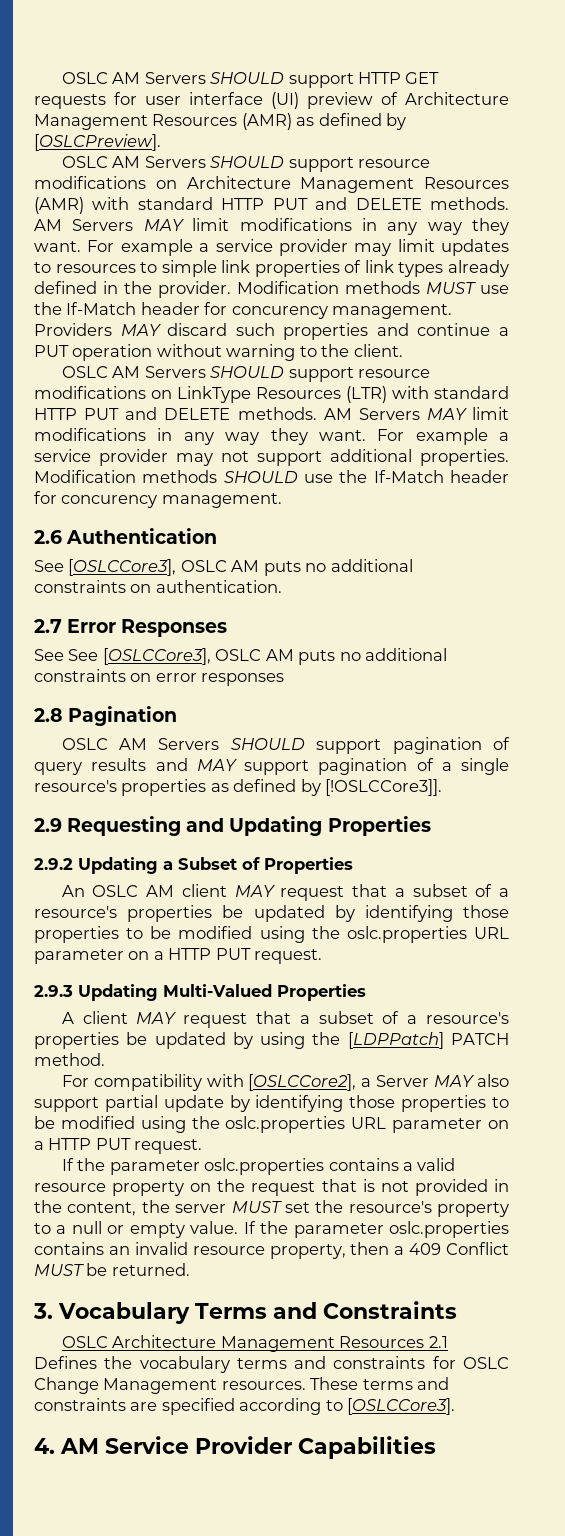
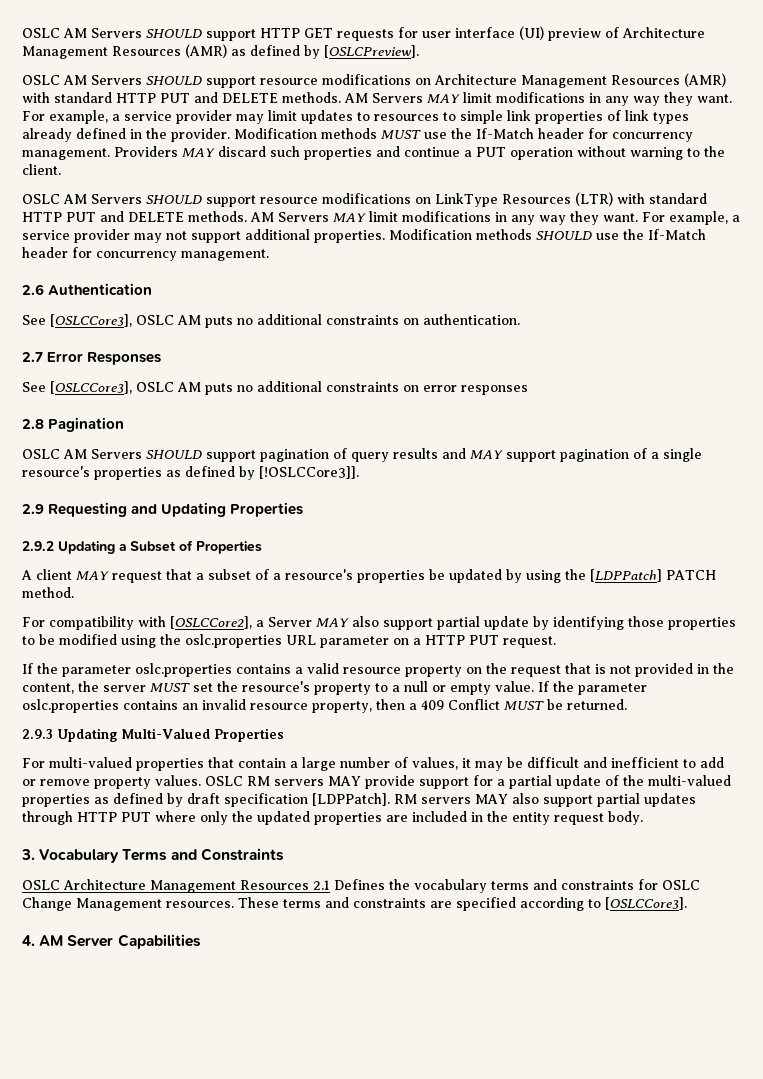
- For example a service provider may limit updates to resources to simple link properties of link types already defined in the provider.
+ For example, a service provider may limit updates to resources to simple link properties of link types already defined in the provider.
- Modification methods MUST use the If-Match header for concurency management.
+ Modification methods MUST use the If-Match header for concurrency management.
- For example a service provider may not support additional properties.
+ For example, a service provider may not support additional properties.
- Modification methods SHOULD use the If-Match header for concurency management.
+ Modification methods SHOULD use the If-Match header for concurrency management.
- See See [OSLCCore3], OSLC AM puts no additional constraints on error responses
+ See [OSLCCore3], OSLC AM puts no additional constraints on error responses
- An OSLC AM client MAY request that a subset of a resource's properties be updated by identifying those properties to be modified using the oslc.properties URL parameter on a HTTP PUT request.
- 2.9.3 Updating Multi-Valued Properties
+ 2.9.3 Updating Multi-Valued Properties
+ For multi-valued properties that contain a large number of values, it may be difficult and inefficient to add or remove property values. OSLC RM servers MAY provide support for a partial update of the multi-valued properties as defined by draft specification [LDPPatch]. RM servers MAY also support partial updates through HTTP PUT where only the updated properties are included in the entity request body.
- 4. AM Service Provider Capabilities
+ 4. AM Server Capabilities

